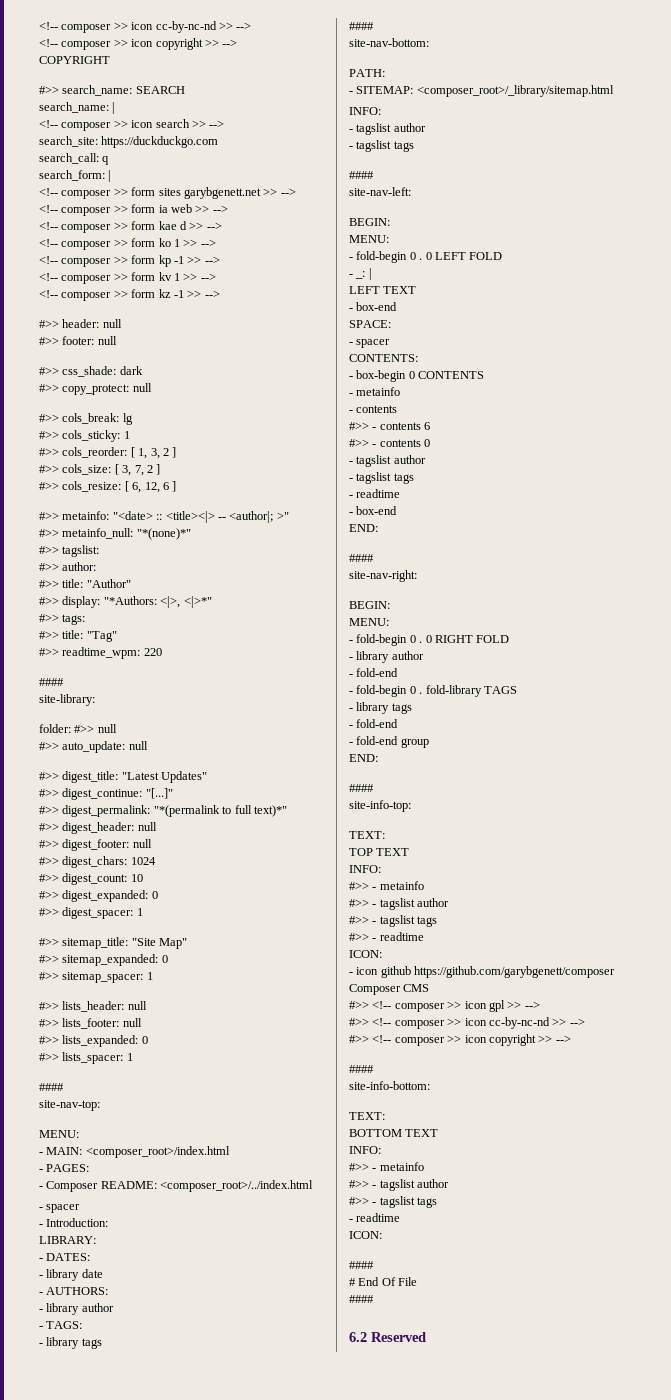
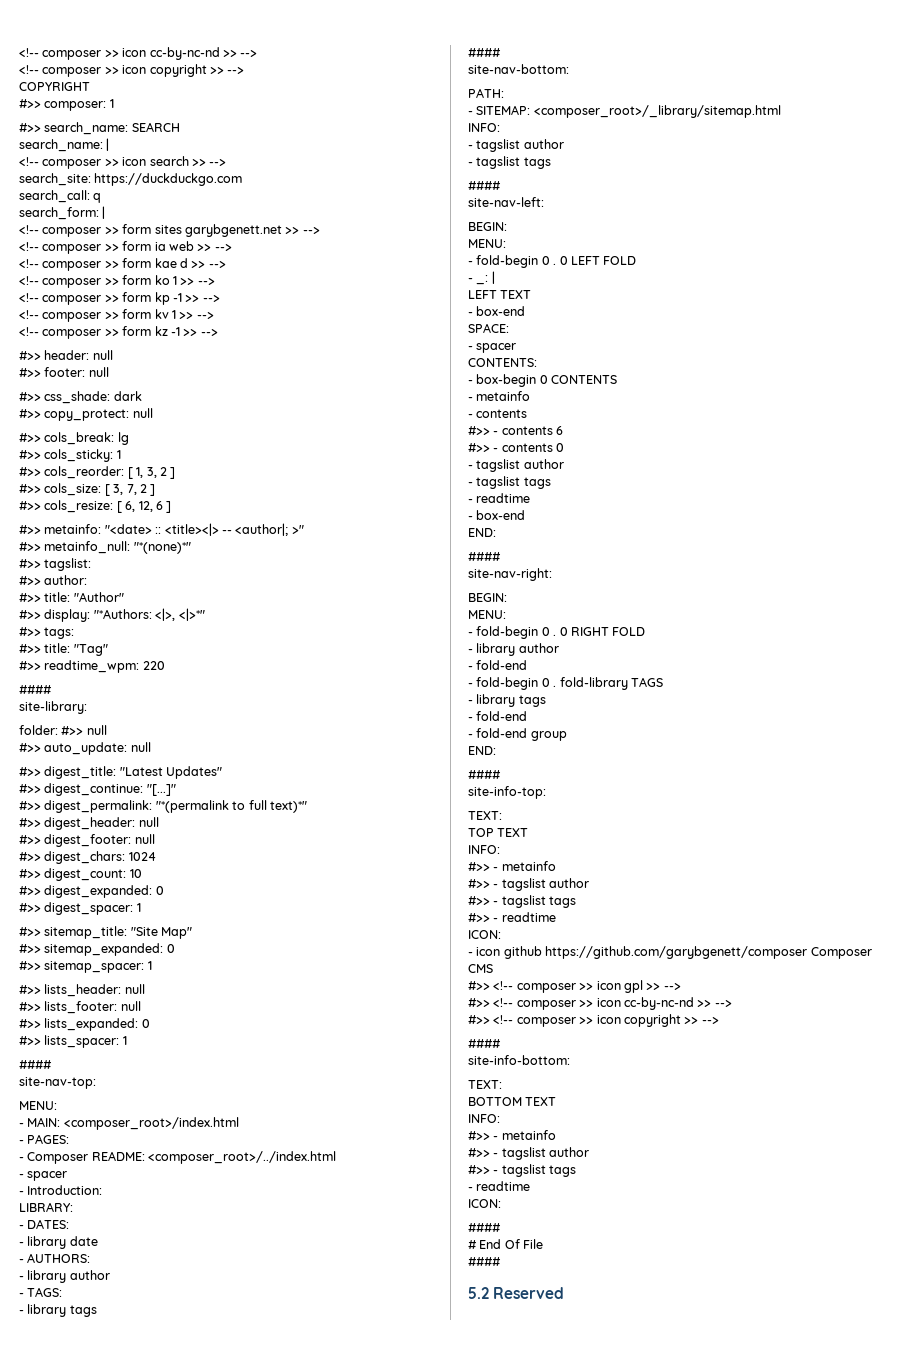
+ #>> composer: 1
- 6.2 Reserved
+ 5.2 Reserved

